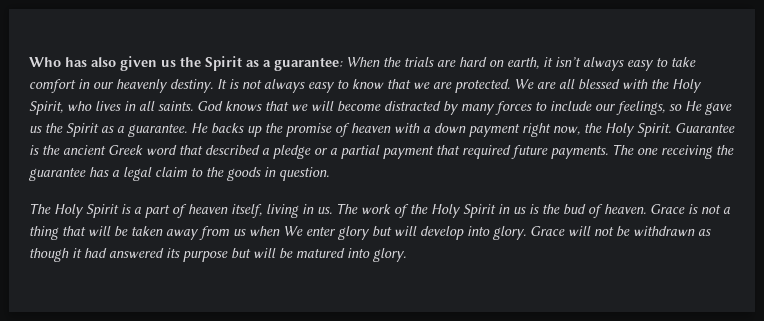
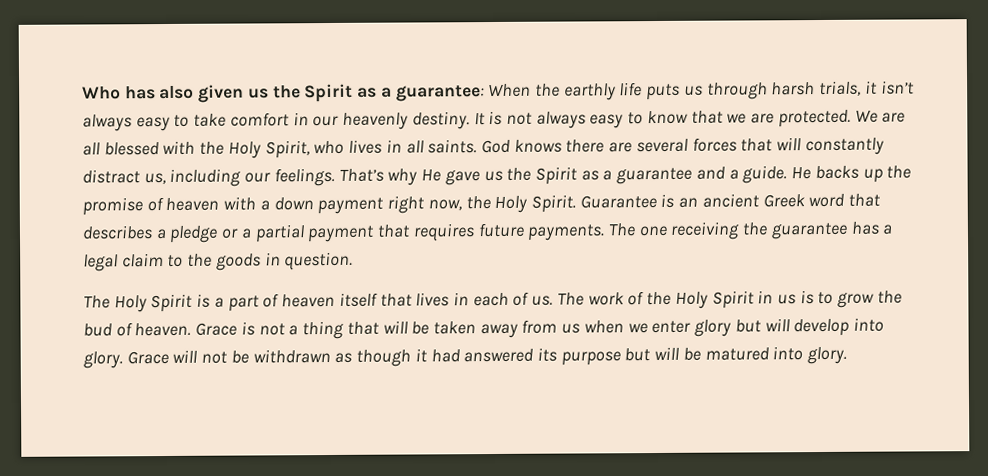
- Who has also given us the Spirit as a guarantee: When the trials are hard on earth, it isn’t always easy to take comfort in our heavenly destiny.
+ Who has also given us the Spirit as a guarantee: When the earthly life puts us through harsh trials, it isn’t always easy to take comfort in our heavenly destiny.
- God knows that we will become distracted by many forces to include our feelings, so He gave us the Spirit as a guarantee.
+ God knows there are several forces that will constantly distract us, including our feelings. That’s why He gave us the Spirit as a guarantee and a guide.
- Guarantee is the ancient Greek word that described a pledge or a partial payment that required future payments.
+ Guarantee is an ancient Greek word that describes a pledge or a partial payment that requires future payments.
- The Holy Spirit is a part of heaven itself, living in us.
+ The Holy Spirit is a part of heaven itself that lives in each of us.
- The work of the Holy Spirit in us is the bud of heaven.
+ The work of the Holy Spirit in us is to grow the bud of heaven.
- Grace is not a thing that will be taken away from us when We enter glory but will develop into glory.
+ Grace is not a thing that will be taken away from us when we enter glory but will develop into glory.

